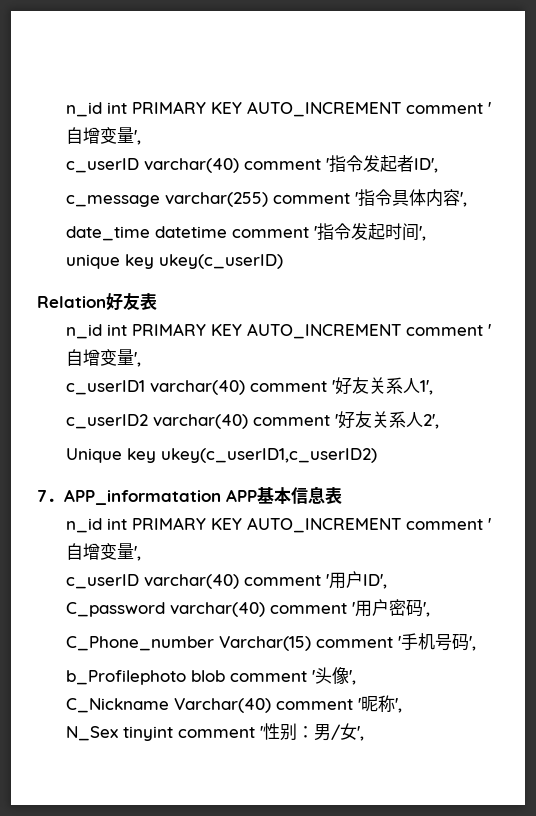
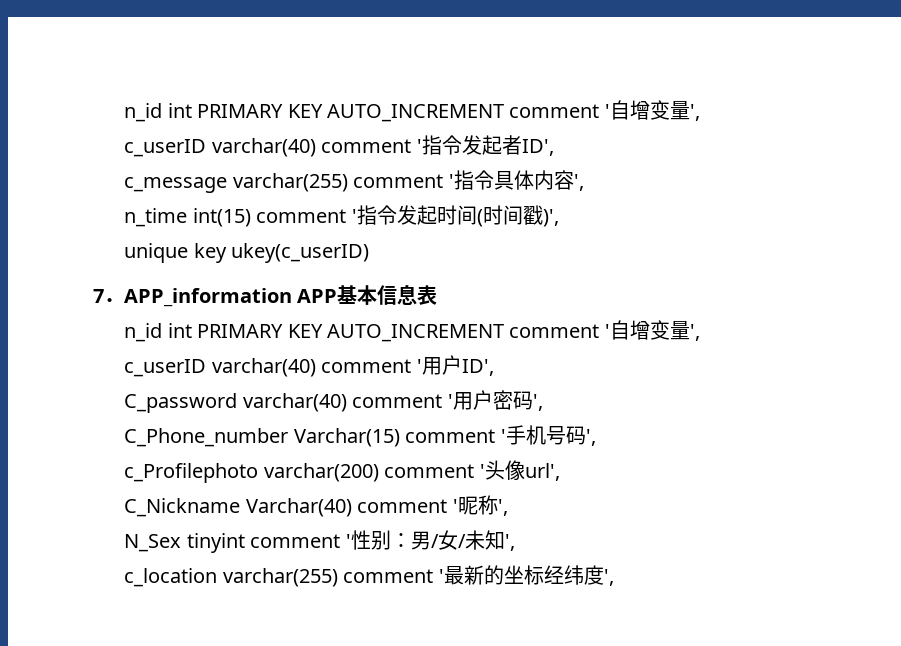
- date_time datetime comment '指令发起时间',
+ n_time int(15) comment '指令发起时间(时间戳)',
- Relation好友表
- n_id int PRIMARY KEY AUTO_INCREMENT comment '自增变量',
- c_userID1 varchar(40) comment '好友关系人1',
- c_userID2 varchar(40) comment '好友关系人2',
- Unique key ukey(c_userID1,c_userID2)
- 7．APP_informatation APP基本信息表
+ 7．APP_information APP基本信息表
- b_Profilephoto blob comment '头像',
+ c_Profilephoto varchar(200) comment '头像url',
- N_Sex tinyint comment '性别：男/女',
+ N_Sex tinyint comment '性别：男/女/未知',
+ c_location varchar(255) comment '最新的坐标经纬度',

